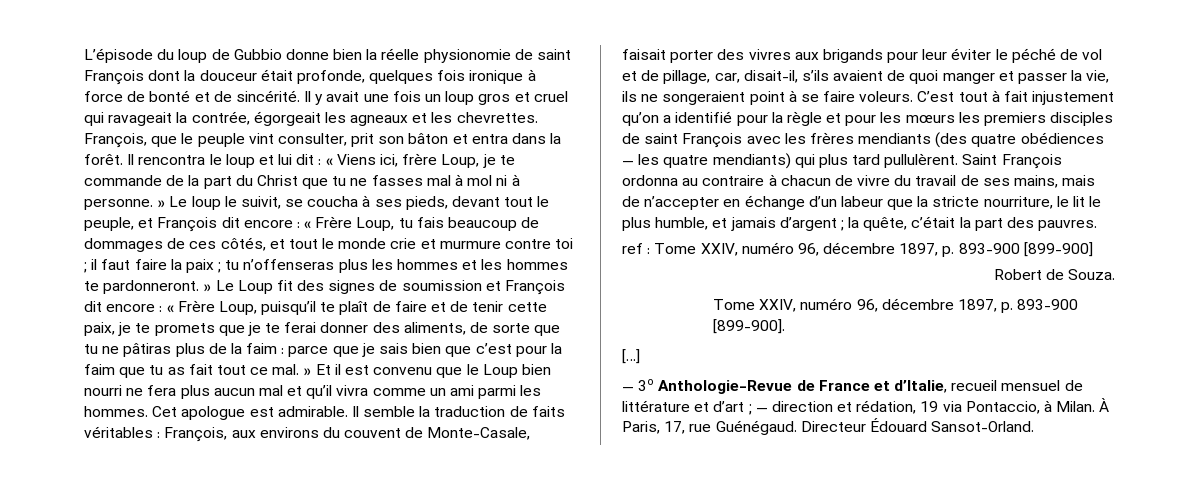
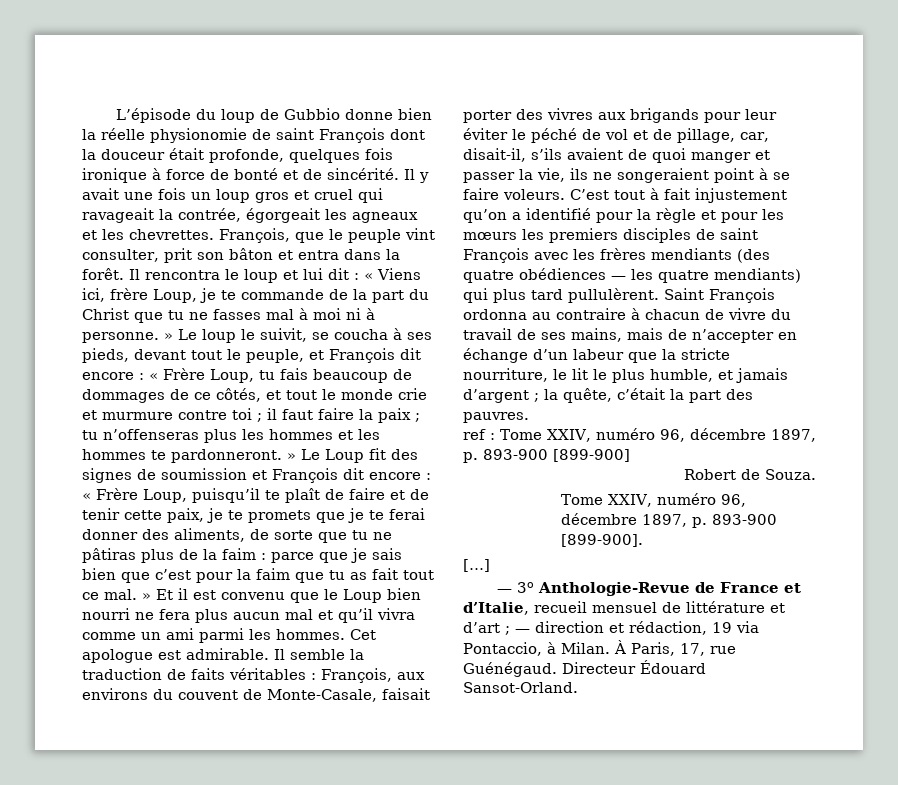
- « Viens ici, frère Loup, je te commande de la part du Christ que tu ne fasses mal à mol ni à personne. » Le loup le suivit, se coucha à ses pieds, devant tout le peuple, et François dit encore :
+ « Viens ici, frère Loup, je te commande de la part du Christ que tu ne fasses mal à moi ni à personne. » Le loup le suivit, se coucha à ses pieds, devant tout le peuple, et François dit encore :
- « Frère Loup, tu fais beaucoup de dommages de ces côtés, et tout le monde crie et murmure contre toi ;
+ « Frère Loup, tu fais beaucoup de dommages de ce côtés, et tout le monde crie et murmure contre toi ;
- — 3o Anthologie-Revue de France et d’Italie, recueil mensuel de littérature et d’art ; — direction et rédation, 19 via Pontaccio, à Milan.
+ — 3o Anthologie-Revue de France et d’Italie, recueil mensuel de littérature et d’art ; — direction et rédaction, 19 via Pontaccio, à Milan.

